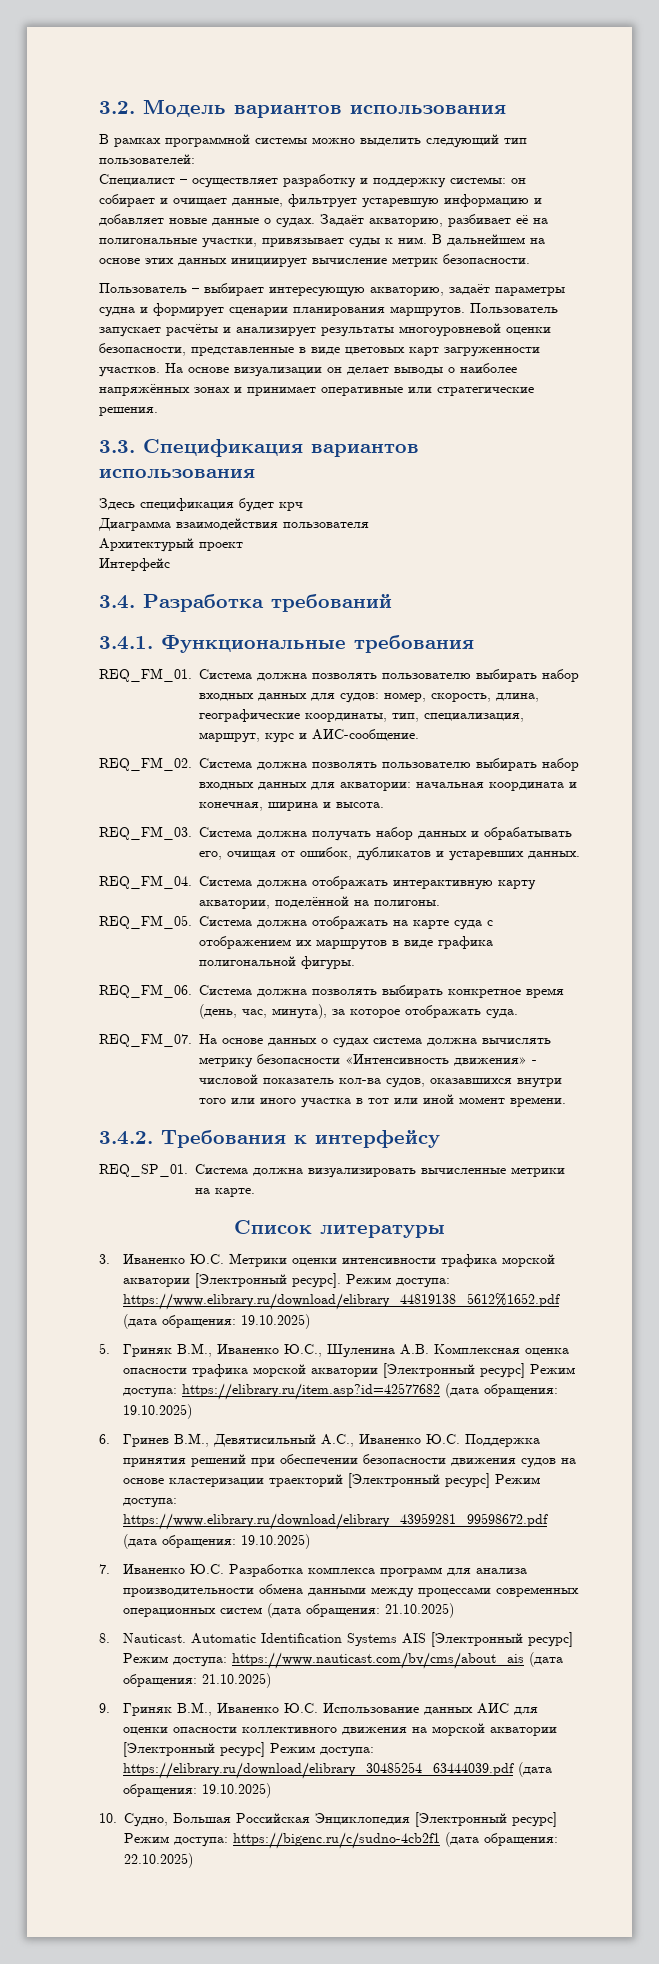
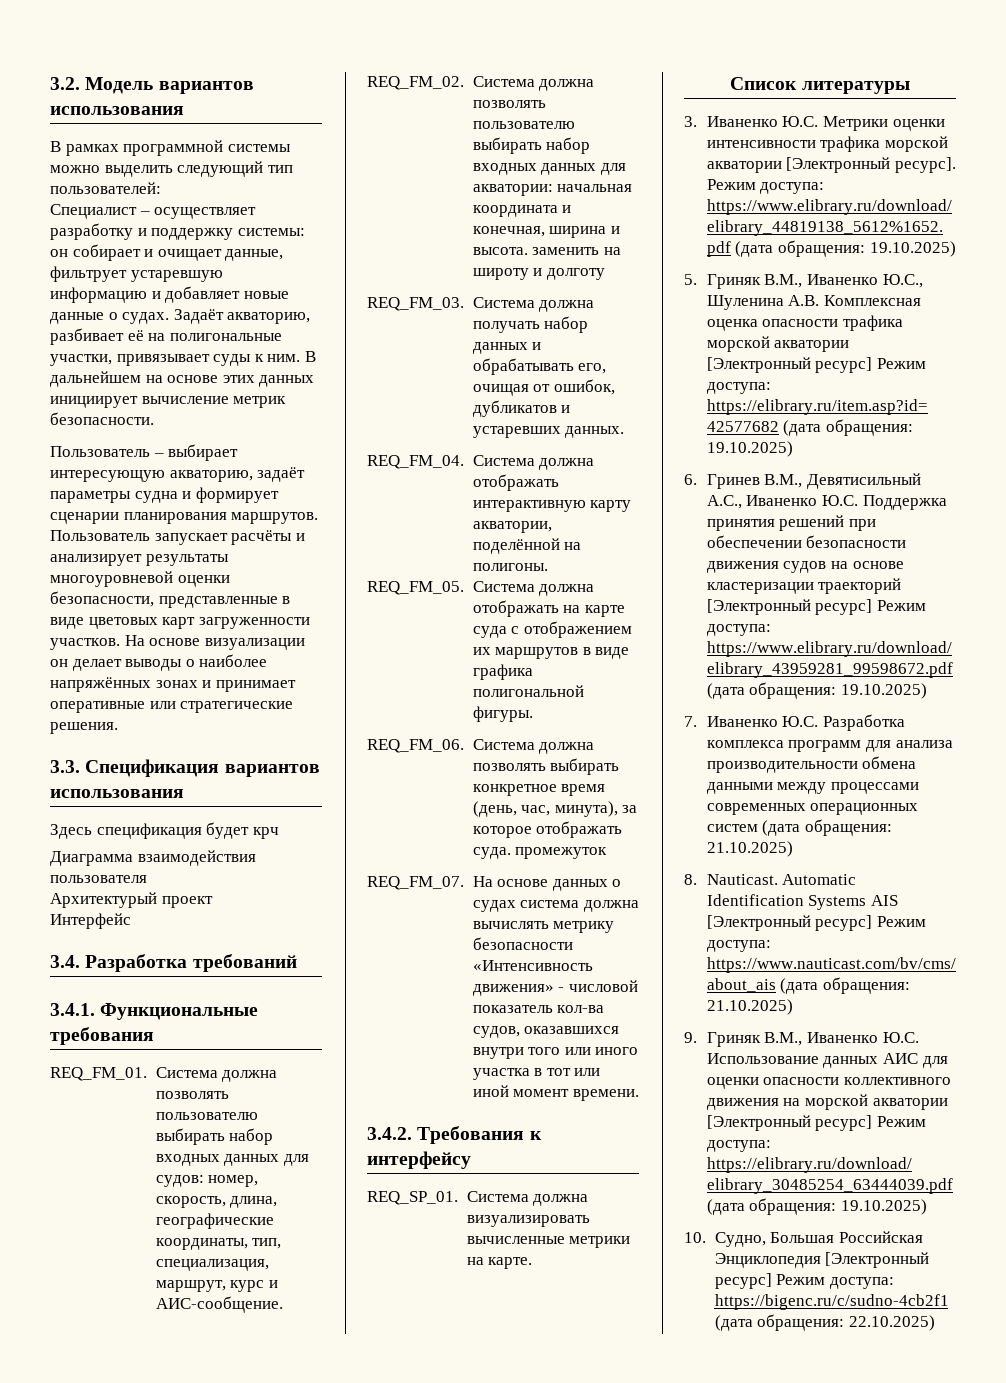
- Система должна позволять пользователю выбирать набор входных данных для акватории: начальная координата и конечная, ширина и высота.
+ Система должна позволять пользователю выбирать набор входных данных для акватории: начальная координата и конечная, ширина и высота. заменить на широту и долготу
- Система должна позволять выбирать конкретное время (день, час, минута), за которое отображать суда.
+ Система должна позволять выбирать конкретное время (день, час, минута), за которое отображать суда. промежуток

